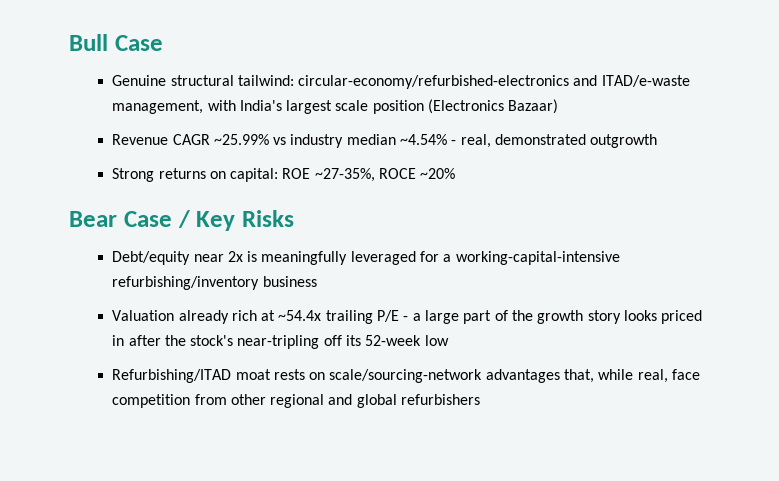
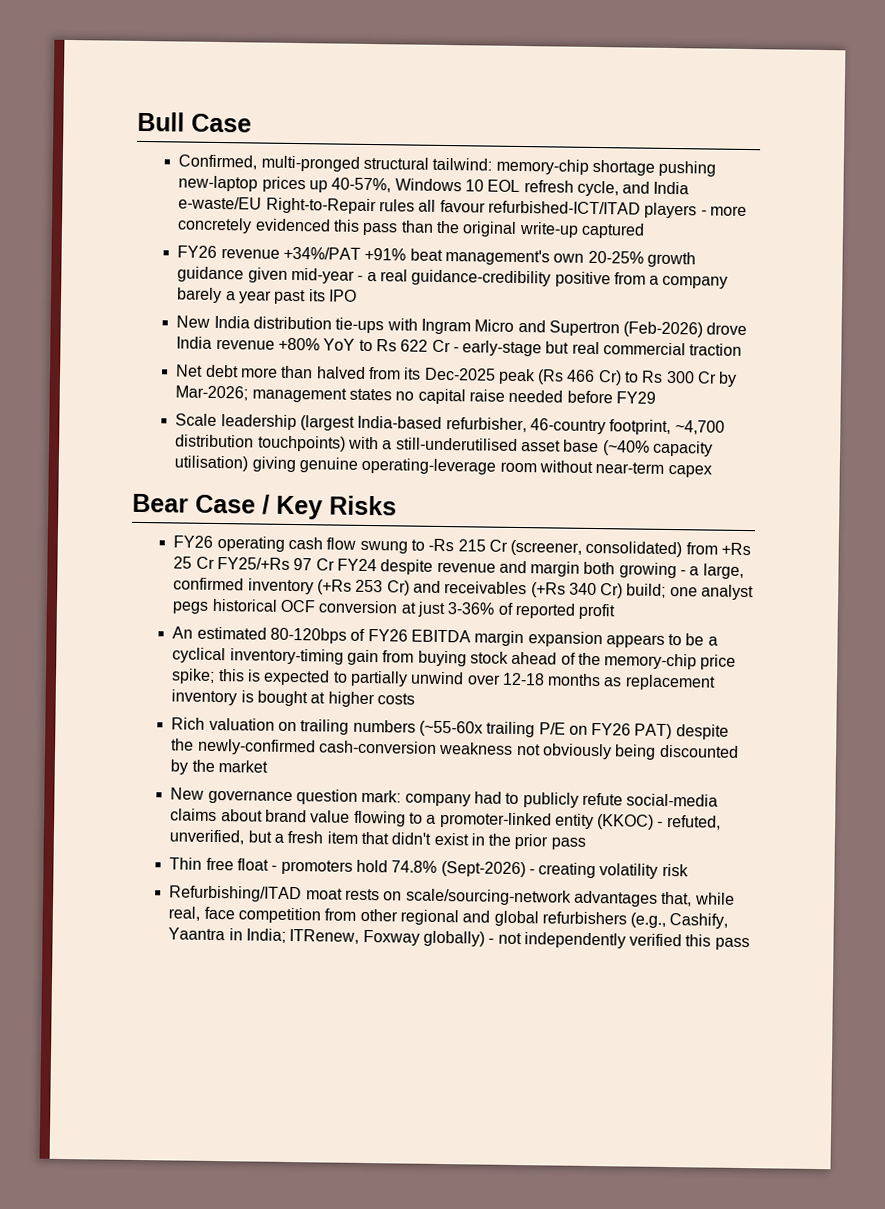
- Genuine structural tailwind: circular-economy/refurbished-electronics and ITAD/e-waste management, with India's largest scale position (Electronics Bazaar)
- Revenue CAGR ~25.99% vs industry median ~4.54% - real, demonstrated outgrowth
- Strong returns on capital: ROE ~27-35%, ROCE ~20%
+ Confirmed, multi-pronged structural tailwind: memory-chip shortage pushing new-laptop prices up 40-57%, Windows 10 EOL refresh cycle, and India e-waste/EU Right-to-Repair rules all favour refurbished-ICT/ITAD players - more concretely evidenced this pass than the original write-up captured
+ FY26 revenue +34%/PAT +91% beat management's own 20-25% growth guidance given mid-year - a real guidance-credibility positive from a company barely a year past its IPO
+ New India distribution tie-ups with Ingram Micro and Supertron (Feb-2026) drove India revenue +80% YoY to Rs 622 Cr - early-stage but real commercial traction
+ Net debt more than halved from its Dec-2025 peak (Rs 466 Cr) to Rs 300 Cr by Mar-2026; management states no capital raise needed before FY29
+ Scale leadership (largest India-based refurbisher, 46-country footprint, ~4,700 distribution touchpoints) with a still-underutilised asset base (~40% capacity utilisation) giving genuine operating-leverage room without near-term capex
- Debt/equity near 2x is meaningfully leveraged for a working-capital-intensive refurbishing/inventory business
- Valuation already rich at ~54.4x trailing P/E - a large part of the growth story looks priced in after the stock's near-tripling off its 52-week low
+ FY26 operating cash flow swung to -Rs 215 Cr (screener, consolidated) from +Rs 25 Cr FY25/+Rs 97 Cr FY24 despite revenue and margin both growing - a large, confirmed inventory (+Rs 253 Cr) and receivables (+Rs 340 Cr) build; one analyst pegs historical OCF conversion at just 3-36% of reported profit
+ An estimated 80-120bps of FY26 EBITDA margin expansion appears to be a cyclical inventory-timing gain from buying stock ahead of the memory-chip price spike; this is expected to partially unwind over 12-18 months as replacement inventory is bought at higher costs
+ Rich valuation on trailing numbers (~55-60x trailing P/E on FY26 PAT) despite the newly-confirmed cash-conversion weakness not obviously being discounted by the market
+ New governance question mark: company had to publicly refute social-media claims about brand value flowing to a promoter-linked entity (KKOC) - refuted, unverified, but a fresh item that didn't exist in the prior pass
+ Thin free float - promoters hold 74.8% (Sept-2026) - creating volatility risk
- Refurbishing/ITAD moat rests on scale/sourcing-network advantages that, while real, face competition from other regional and global refurbishers
+ Refurbishing/ITAD moat rests on scale/sourcing-network advantages that, while real, face competition from other regional and global refurbishers (e.g., Cashify, Yaantra in India; ITRenew, Foxway globally) - not independently verified this pass

